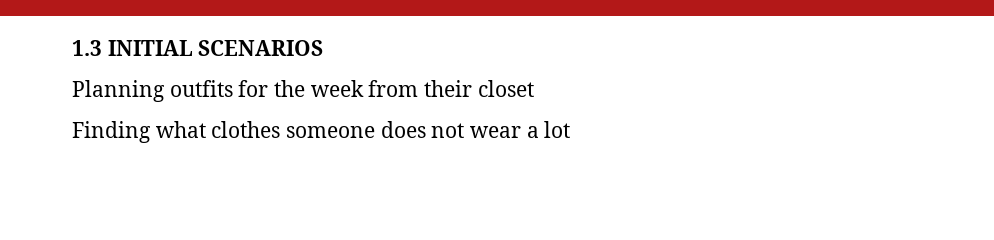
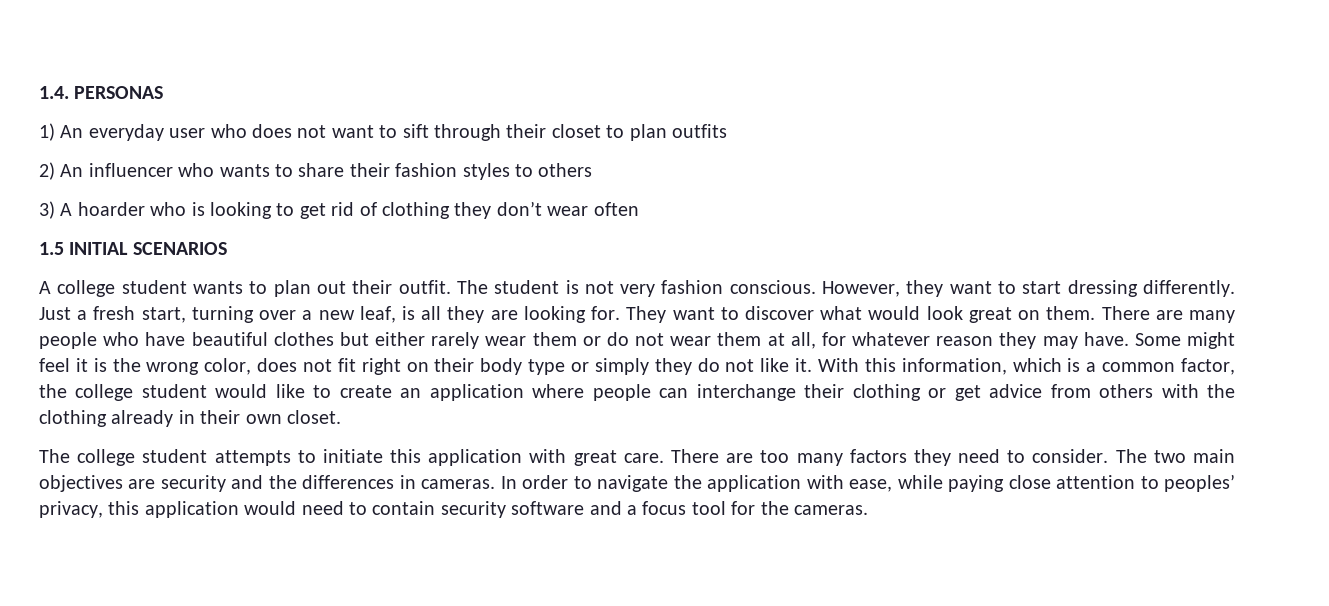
- 1.3 INITIAL SCENARIOS
- Planning outfits for the week from their closet
- Finding what clothes someone does not wear a lot
+ 1.4. PERSONAS
+ 1) An everyday user who does not want to sift through their closet to plan outfits
+ 2) An influencer who wants to share their fashion styles to others
+ 3) A hoarder who is looking to get rid of clothing they don’t wear often
+ 1.5 INITIAL SCENARIOS
+ A college student wants to plan out their outfit. The student is not very fashion conscious. However, they want to start dressing differently. Just a fresh start, turning over a new leaf, is all they are looking for. They want to discover what would look great on them. There are many people who have beautiful clothes but either rarely wear them or do not wear them at all, for whatever reason they may have. Some might feel it is the wrong color, does not fit right on their body type or simply they do not like it. With this information, which is a common factor, the college student would like to create an application where people can interchange their clothing or get advice from others with the clothing already in their own closet.
+ The college student attempts to initiate this application with great care. There are too many factors they need to consider. The two main objectives are security and the differences in cameras. In order to navigate the application with ease, while paying close attention to peoples’ privacy, this application would need to contain security software and a focus tool for the cameras.

